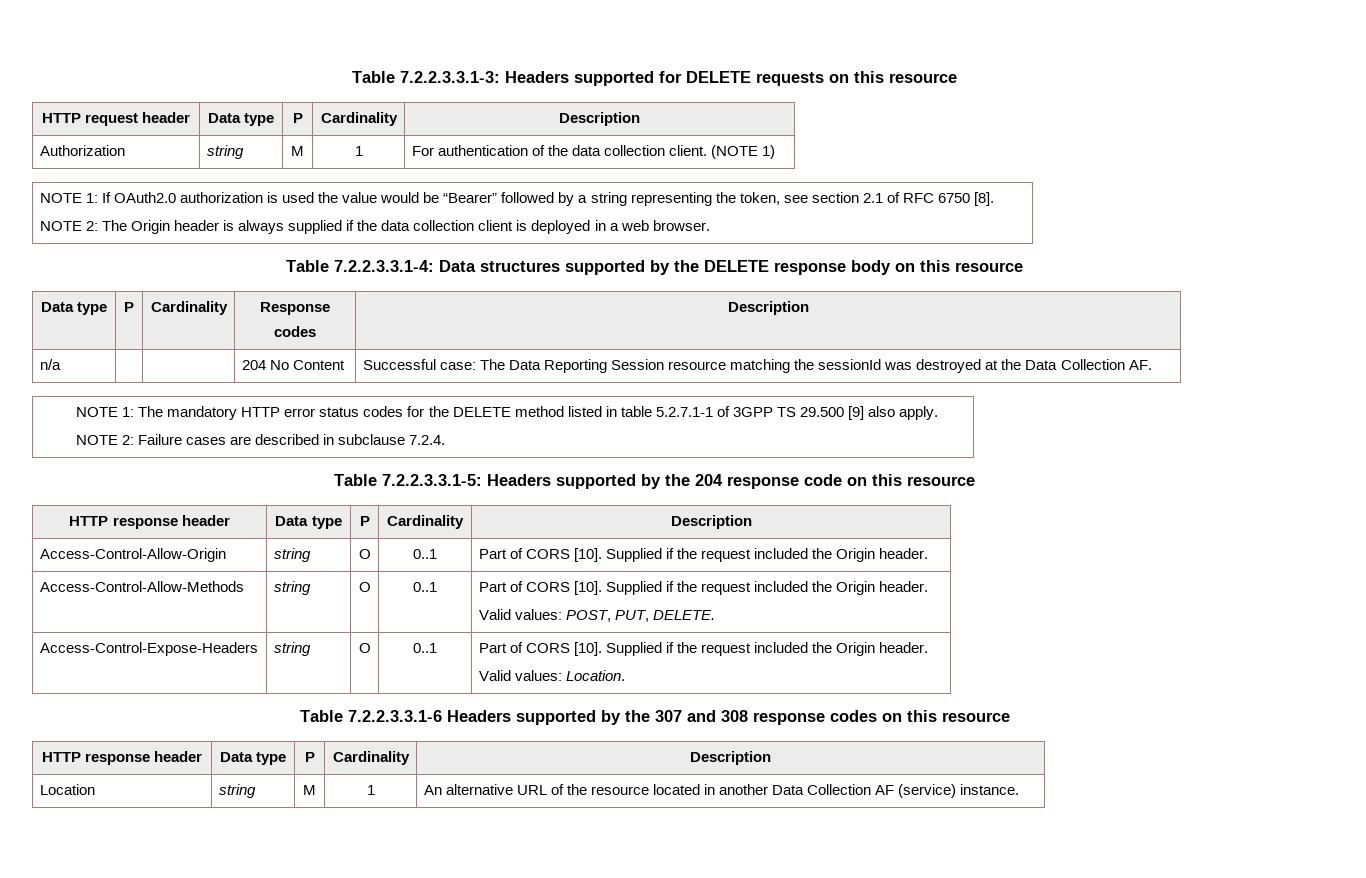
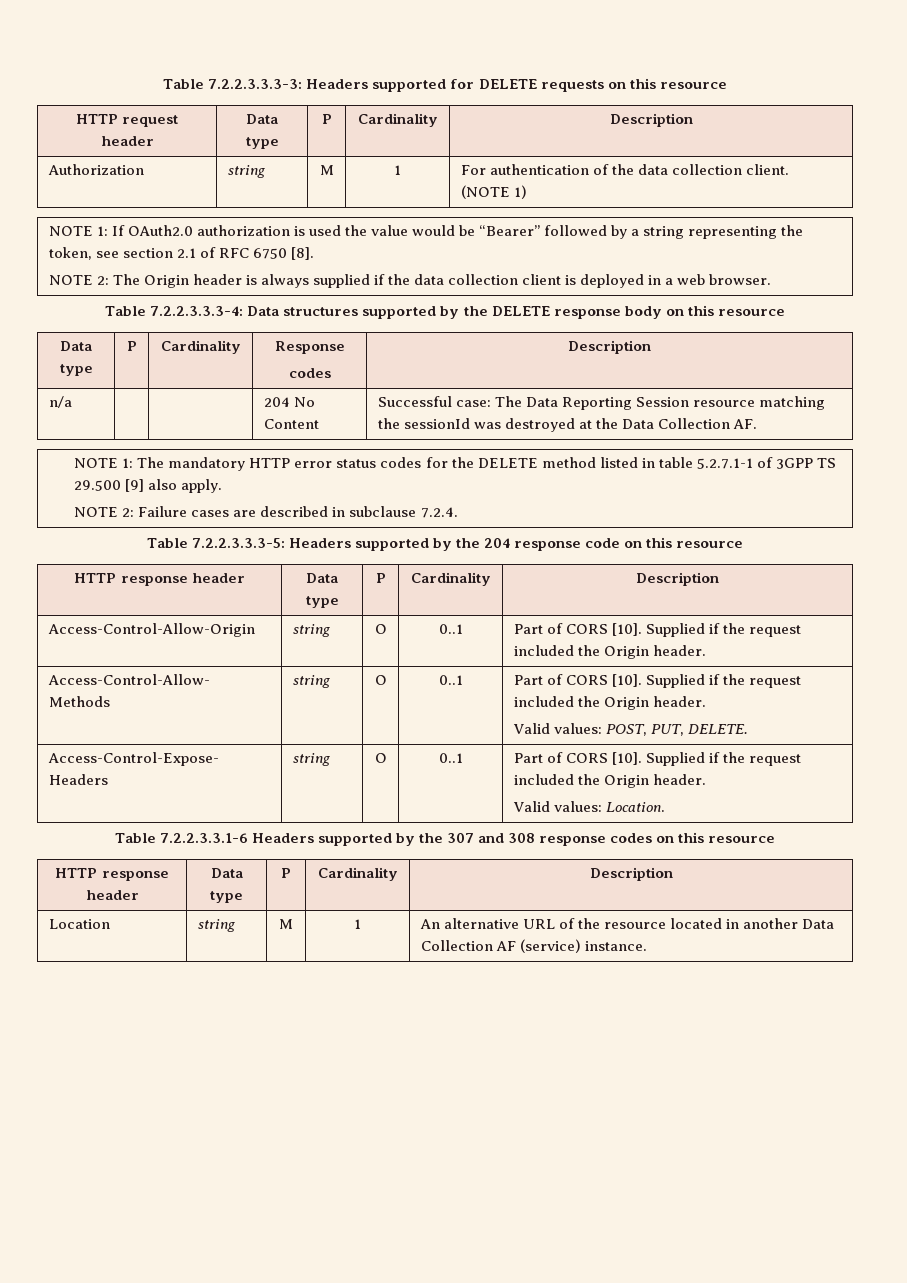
- Table 7.2.2.3.3.1-3: Headers supported for DELETE requests on this resource
+ Table 7.2.2.3.3.3-3: Headers supported for DELETE requests on this resource
- Table 7.2.2.3.3.1-4: Data structures supported by the DELETE response body on this resource
+ Table 7.2.2.3.3.3-4: Data structures supported by the DELETE response body on this resource
- Table 7.2.2.3.3.1-5: Headers supported by the 204 response code on this resource
+ Table 7.2.2.3.3.3-5: Headers supported by the 204 response code on this resource

